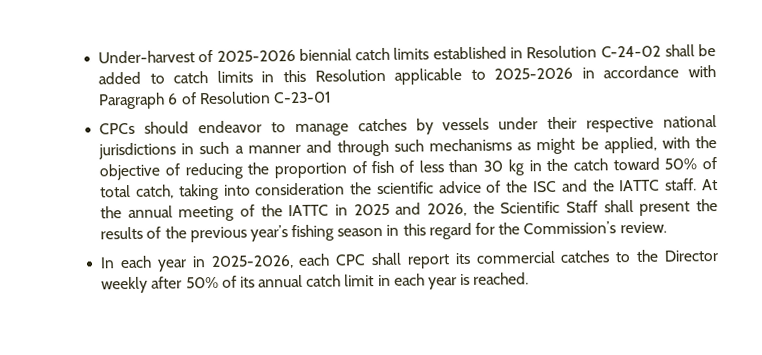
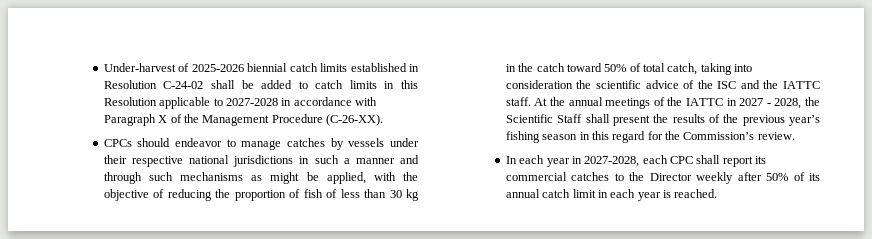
- Under-harvest of 2025-2026 biennial catch limits established in Resolution C-24-02 shall be added to catch limits in this Resolution applicable to 2025-2026 in accordance with Paragraph 6 of Resolution C-23-01
+ Under-harvest of 2025-2026 biennial catch limits established in Resolution C-24-02 shall be added to catch limits in this Resolution applicable to 2027-2028 in accordance with Paragraph X of the Management Procedure (C-26-XX).
- At the annual meeting of the IATTC in 2025 and 2026, the Scientific Staff shall present the results of the previous year’s fishing season in this regard for the Commission’s review.
+ At the annual meetings of the IATTC in 2027 - 2028, the Scientific Staff shall present the results of the previous year’s fishing season in this regard for the Commission’s review.
- In each year in 2025-2026, each CPC shall report its commercial catches to the Director weekly after 50% of its annual catch limit in each year is reached.
+ In each year in 2027-2028, each CPC shall report its commercial catches to the Director weekly after 50% of its annual catch limit in each year is reached.

